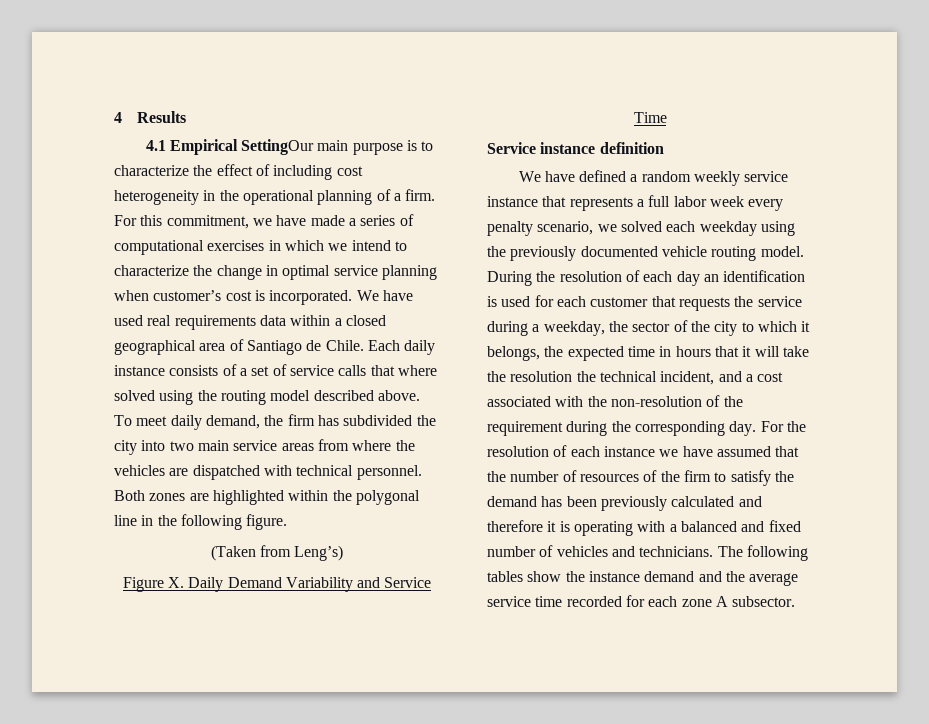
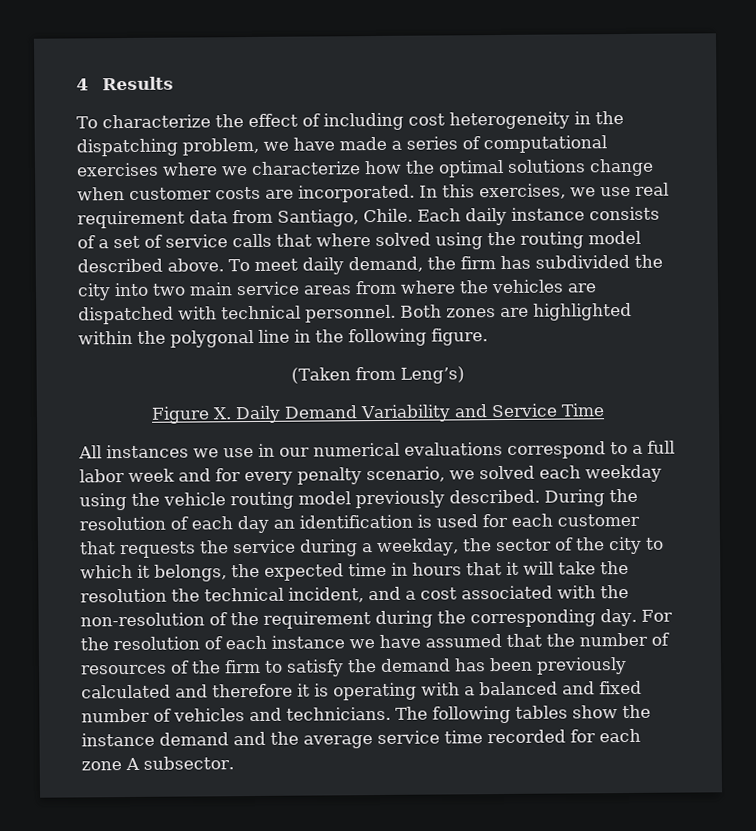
- 4.1 Empirical SettingOur main purpose is to characterize the effect of including cost heterogeneity in the operational planning of a firm. For this commitment, we have made a series of computational exercises in which we intend to characterize the change in optimal service planning when customer’s cost is incorporated. We have used real requirements data within a closed geographical area of Santiago de Chile.
+ To characterize the effect of including cost heterogeneity in the dispatching problem, we have made a series of computational exercises where we characterize how the optimal solutions change when customer costs are incorporated. In this exercises, we use real requirement data from Santiago, Chile.
- Service instance definition
- We have defined a random weekly service instance that represents a full labor week every penalty scenario, we solved each weekday using the previously documented vehicle routing model.
+ All instances we use in our numerical evaluations correspond to a full labor week and for every penalty scenario, we solved each weekday using the vehicle routing model previously described.

